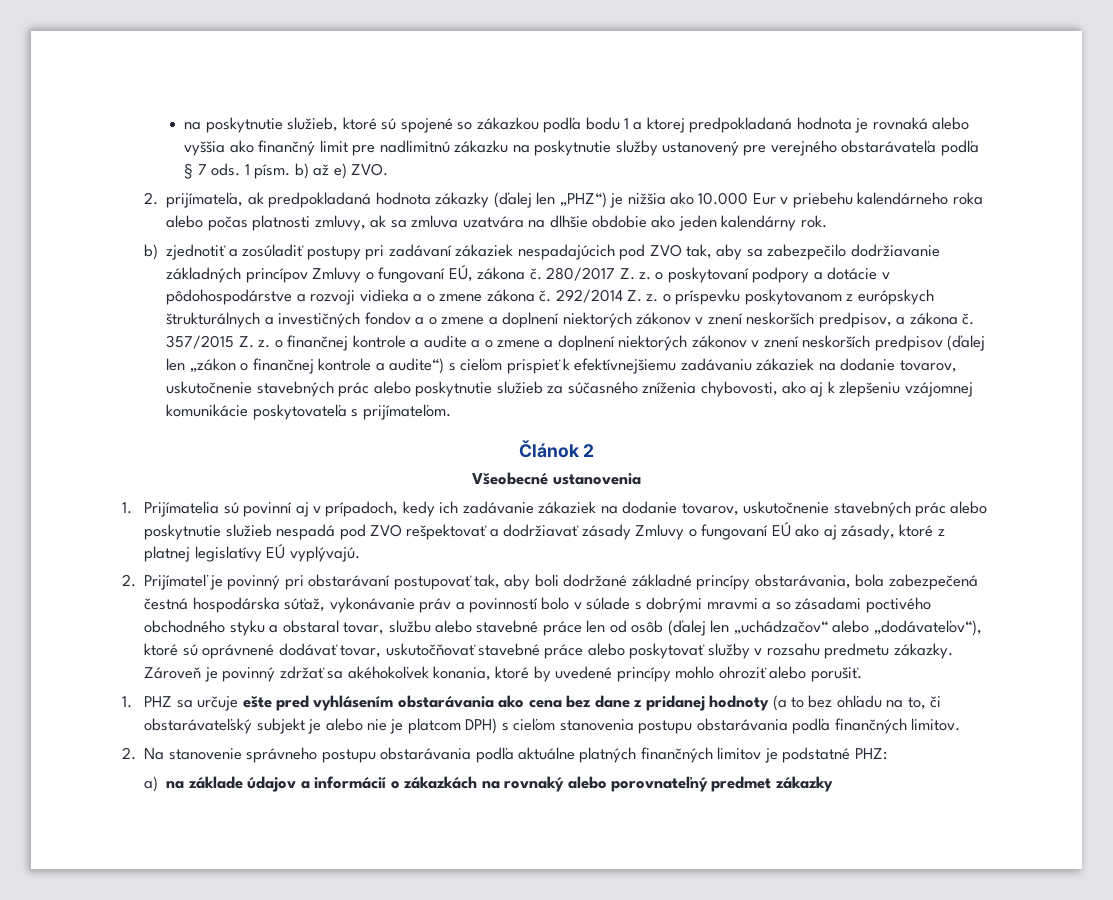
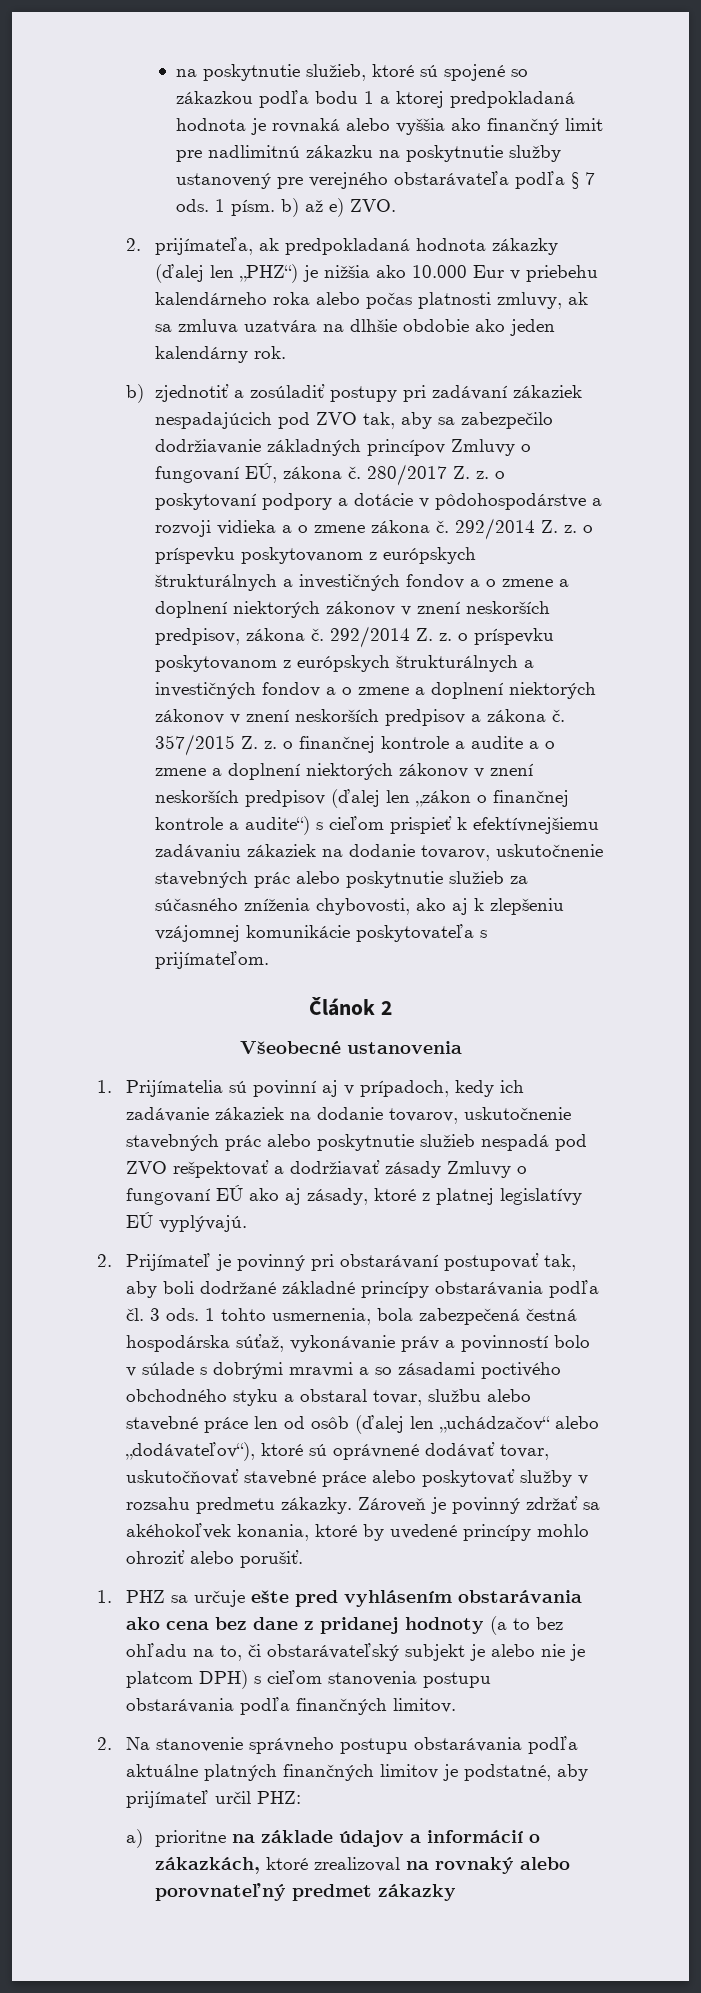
- 292/2014 Z. z. o príspevku poskytovanom z európskych štrukturálnych a investičných fondov a o zmene a doplnení niektorých zákonov v znení neskorších predpisov, a zákona č.
+ 292/2014 Z. z. o príspevku poskytovanom z európskych štrukturálnych a investičných fondov a o zmene a doplnení niektorých zákonov v znení neskorších predpisov, zákona č. 292/2014 Z. z. o príspevku poskytovanom z európskych štrukturálnych a investičných fondov a o zmene a doplnení niektorých zákonov v znení neskorších predpisov a zákona č.
- 2. Prijímateľ je povinný pri obstarávaní postupovať tak, aby boli dodržané základné princípy obstarávania, bola zabezpečená čestná hospodárska súťaž, vykonávanie práv a povinností bolo v súlade s dobrými mravmi a so zásadami poctivého obchodného styku a obstaral tovar, službu alebo stavebné práce len od osôb (ďalej len „uchádzačov“ alebo „dodávateľov“), ktoré sú oprávnené dodávať tovar, uskutočňovať stavebné práce alebo poskytovať služby v rozsahu predmetu zákazky.
+ 2. Prijímateľ je povinný pri obstarávaní postupovať tak, aby boli dodržané základné princípy obstarávania podľa čl. 3 ods. 1 tohto usmernenia, bola zabezpečená čestná hospodárska súťaž, vykonávanie práv a povinností bolo v súlade s dobrými mravmi a so zásadami poctivého obchodného styku a obstaral tovar, službu alebo stavebné práce len od osôb (ďalej len „uchádzačov“ alebo „dodávateľov“), ktoré sú oprávnené dodávať tovar, uskutočňovať stavebné práce alebo poskytovať služby v rozsahu predmetu zákazky.
- 2. Na stanovenie správneho postupu obstarávania podľa aktuálne platných finančných limitov je podstatné PHZ:
+ 2. Na stanovenie správneho postupu obstarávania podľa aktuálne platných finančných limitov je podstatné, aby prijímateľ určil PHZ:
- a) na základe údajov a informácií o zákazkách na rovnaký alebo porovnateľný predmet zákazky
+ a) prioritne na základe údajov a informácií o zákazkách, ktoré zrealizoval na rovnaký alebo porovnateľný predmet zákazky

